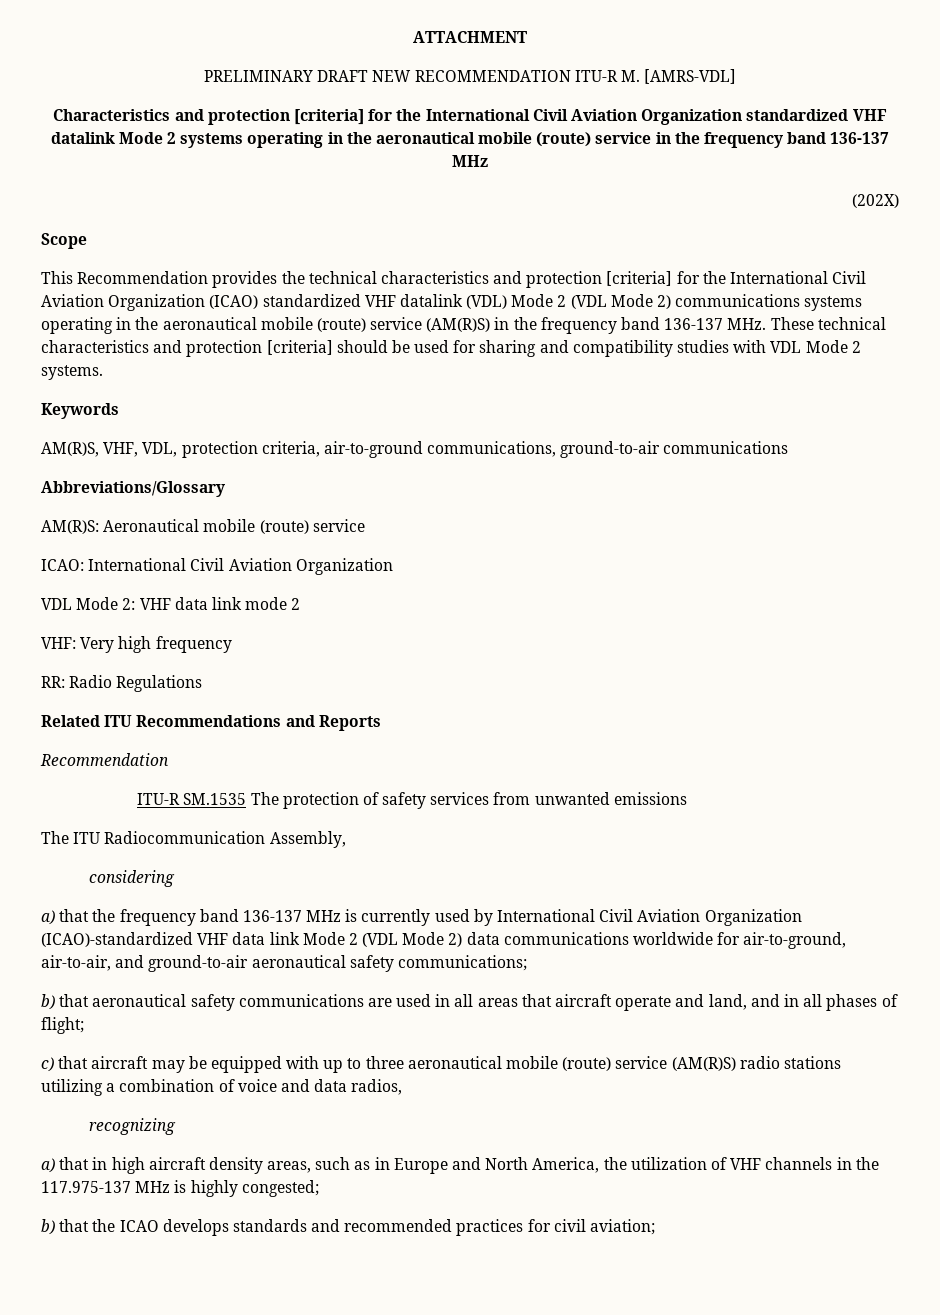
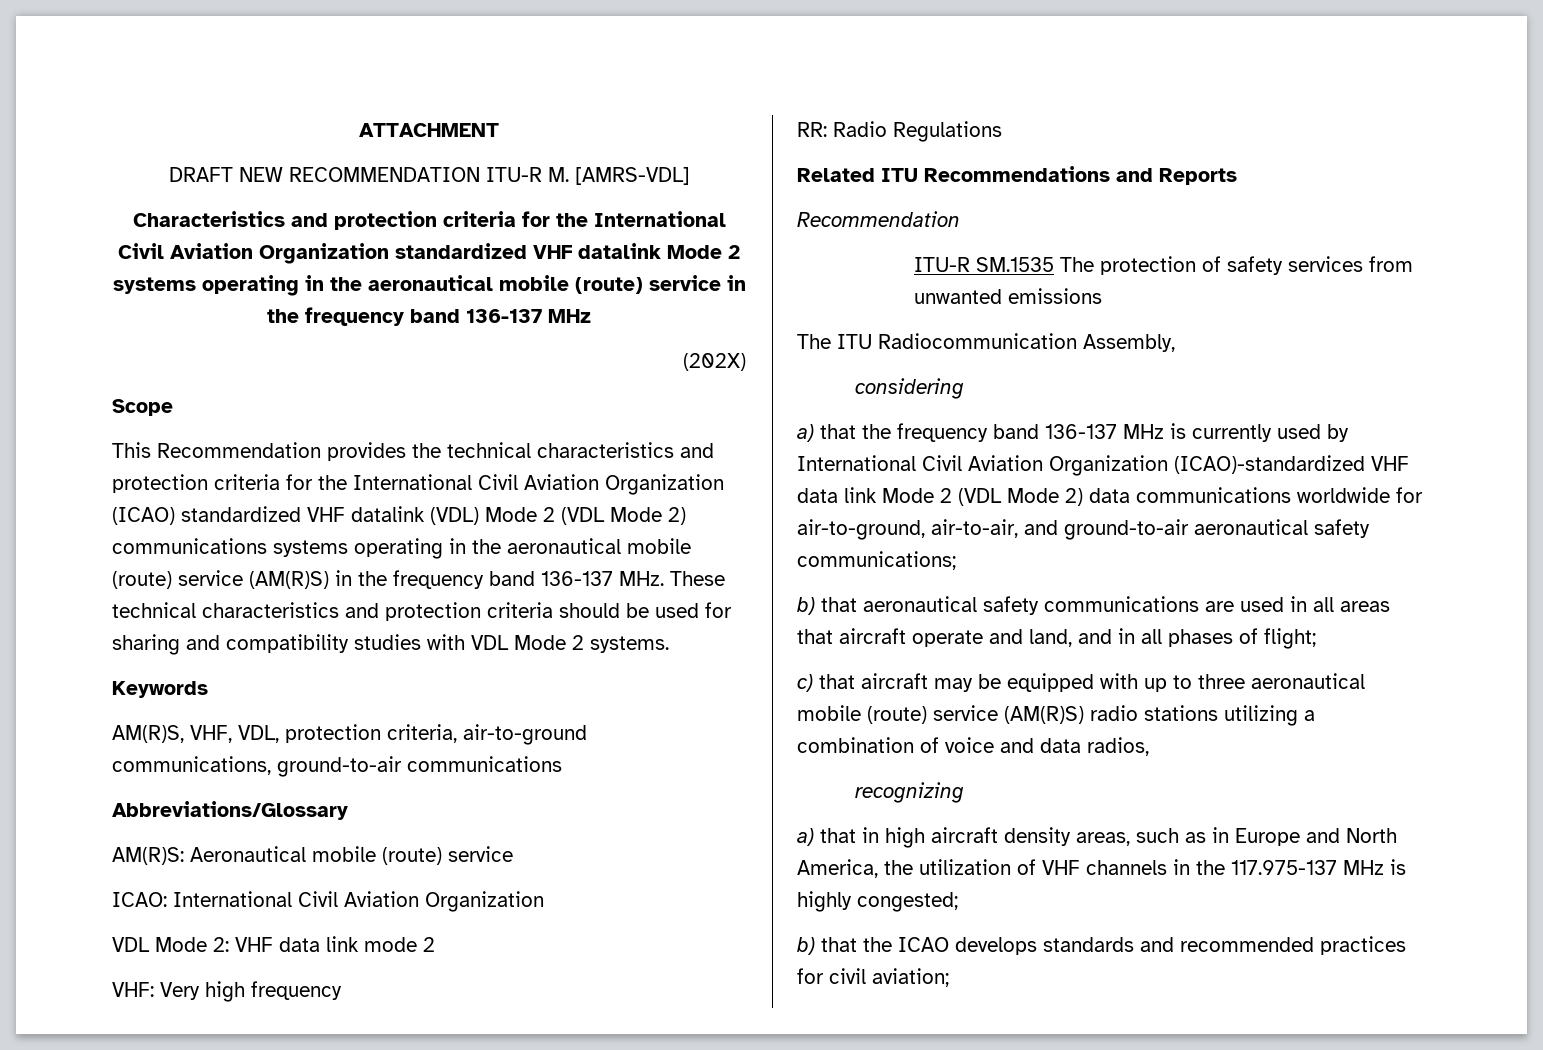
- PRELIMINARY DRAFT NEW RECOMMENDATION ITU-R M. [AMRS-VDL]
+ DRAFT NEW RECOMMENDATION ITU-R M. [AMRS-VDL]
- Characteristics and protection [criteria] for the International Civil Aviation Organization standardized VHF datalink Mode 2 systems operating in the aeronautical mobile (route) service in the frequency band 136-137 MHz
+ Characteristics and protection criteria for the International Civil Aviation Organization standardized VHF datalink Mode 2 systems operating in the aeronautical mobile (route) service in the frequency band 136-137 MHz
- This Recommendation provides the technical characteristics and protection [criteria] for the International Civil Aviation Organization (ICAO) standardized VHF datalink (VDL) Mode 2 (VDL Mode 2) communications systems operating in the aeronautical mobile (route) service (AM(R)S) in the frequency band 136-137 MHz. These technical characteristics and protection [criteria] should be used for sharing and compatibility studies with VDL Mode 2 systems.
+ This Recommendation provides the technical characteristics and protection criteria for the International Civil Aviation Organization (ICAO) standardized VHF datalink (VDL) Mode 2 (VDL Mode 2) communications systems operating in the aeronautical mobile (route) service (AM(R)S) in the frequency band 136-137 MHz. These technical characteristics and protection criteria should be used for sharing and compatibility studies with VDL Mode 2 systems.

